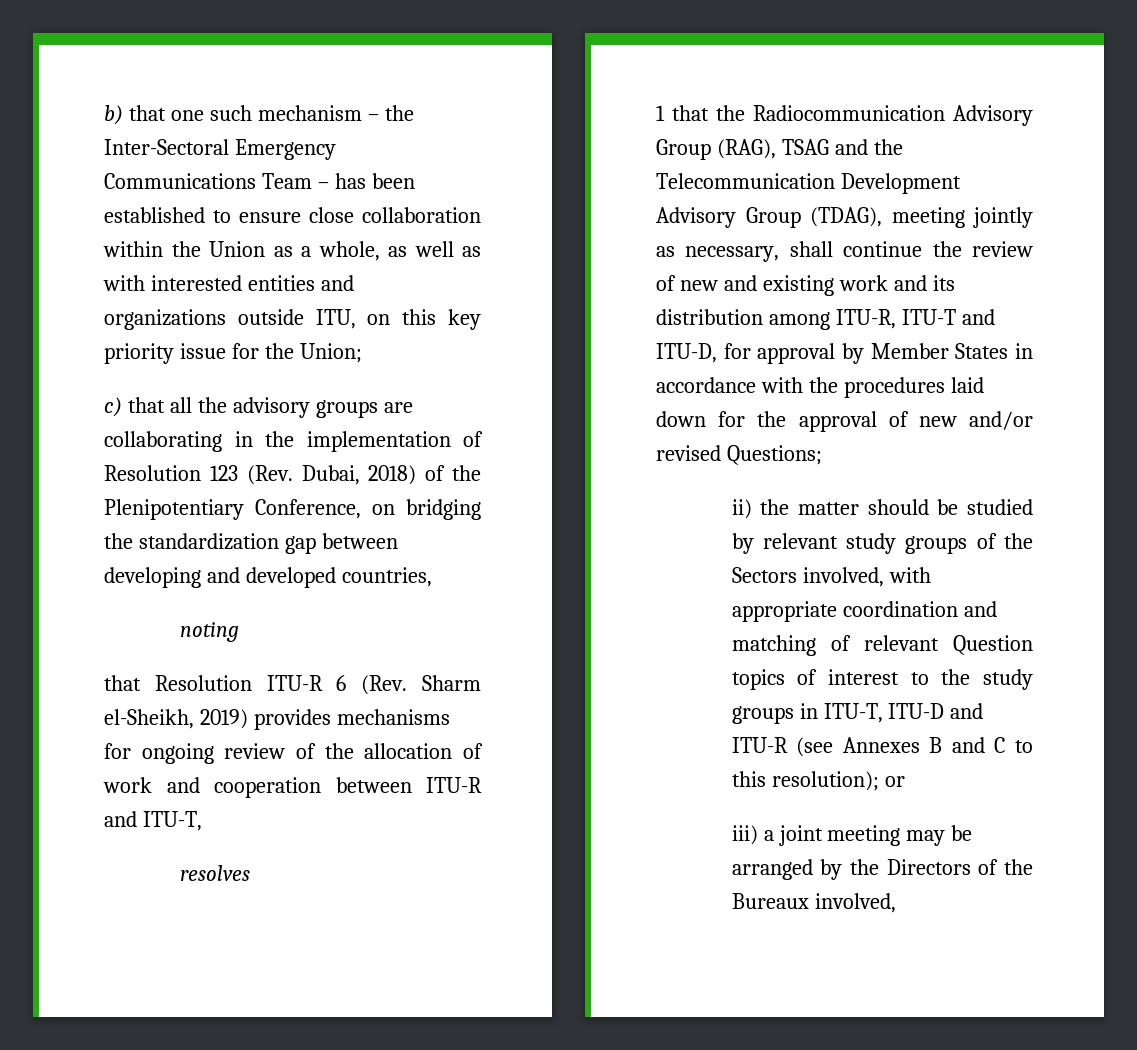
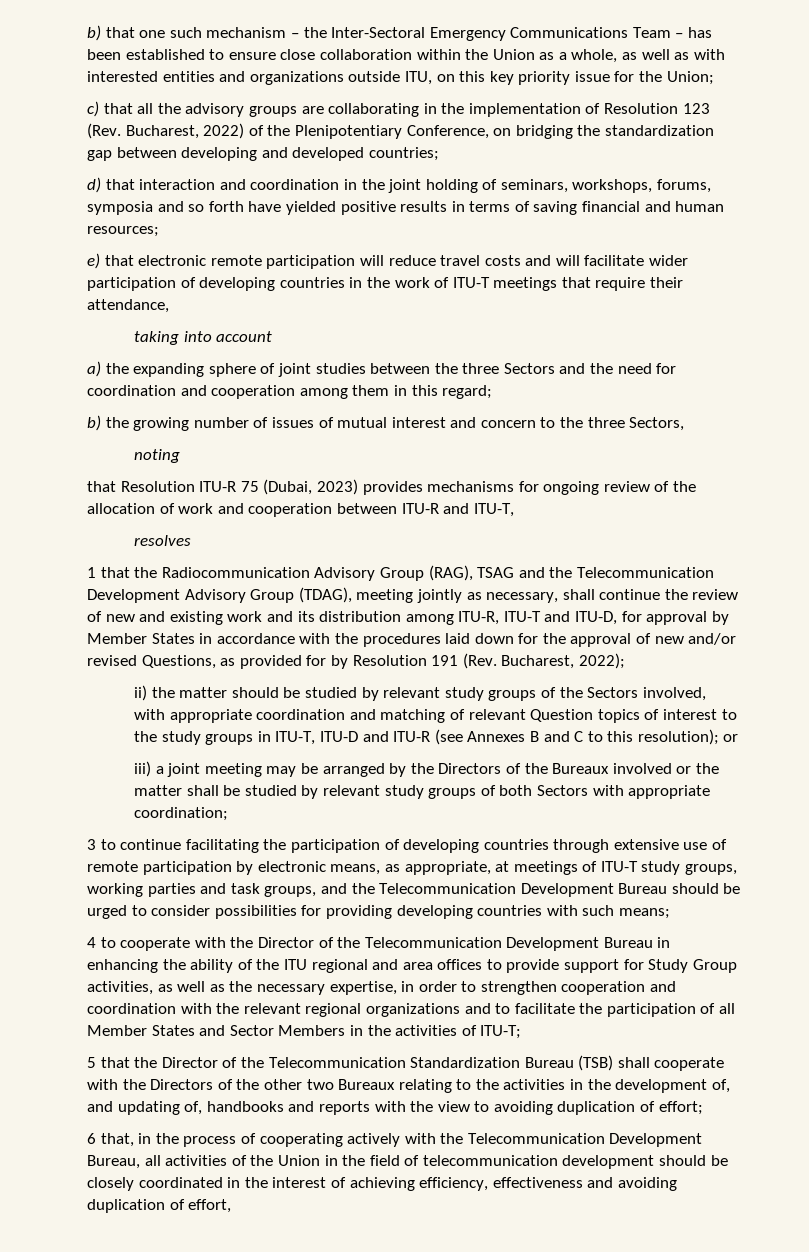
- c) that all the advisory groups are collaborating in the implementation of Resolution 123 (Rev. Dubai, 2018) of the Plenipotentiary Conference, on bridging the standardization gap between developing and developed countries,
+ c) that all the advisory groups are collaborating in the implementation of Resolution 123 (Rev. Bucharest, 2022) of the Plenipotentiary Conference, on bridging the standardization gap between developing and developed countries;
+ d) that interaction and coordination in the joint holding of seminars, workshops, forums, symposia and so forth have yielded positive results in terms of saving financial and human resources;
+ e) that electronic remote participation will reduce travel costs and will facilitate wider participation of developing countries in the work of ITU-T meetings that require their attendance,
+ taking into account
+ a) the expanding sphere of joint studies between the three Sectors and the need for coordination and cooperation among them in this regard;
+ b) the growing number of issues of mutual interest and concern to the three Sectors,
- that Resolution ITU-R 6 (Rev. Sharm el-Sheikh, 2019) provides mechanisms for ongoing review of the allocation of work and cooperation between ITU-R and ITU-T,
+ that Resolution ITU-R 75 (Dubai, 2023) provides mechanisms for ongoing review of the allocation of work and cooperation between ITU-R and ITU-T,
- 1 that the Radiocommunication Advisory Group (RAG), TSAG and the Telecommunication Development Advisory Group (TDAG), meeting jointly as necessary, shall continue the review of new and existing work and its distribution among ITU-R, ITU-T and ITU-D, for approval by Member States in accordance with the procedures laid down for the approval of new and/or revised Questions;
+ 1 that the Radiocommunication Advisory Group (RAG), TSAG and the Telecommunication Development Advisory Group (TDAG), meeting jointly as necessary, shall continue the review of new and existing work and its distribution among ITU-R, ITU-T and ITU-D, for approval by Member States in accordance with the procedures laid down for the approval of new and/or revised Questions, as provided for by Resolution 191 (Rev. Bucharest, 2022);
- iii) a joint meeting may be arranged by the Directors of the Bureaux involved,
+ iii) a joint meeting may be arranged by the Directors of the Bureaux involved or the matter shall be studied by relevant study groups of both Sectors with appropriate coordination;
+ 3 to continue facilitating the participation of developing countries through extensive use of remote participation by electronic means, as appropriate, at meetings of ITU-T study groups, working parties and task groups, and the Telecommunication Development Bureau should be urged to consider possibilities for providing developing countries with such means;
+ 4 to cooperate with the Director of the Telecommunication Development Bureau in enhancing the ability of the ITU regional and area offices to provide support for Study Group activities, as well as the necessary expertise, in order to strengthen cooperation and coordination with the relevant regional organizations and to facilitate the participation of all Member States and Sector Members in the activities of ITU-T;
+ 5 that the Director of the Telecommunication Standardization Bureau (TSB) shall cooperate with the Directors of the other two Bureaux relating to the activities in the development of, and updating of, handbooks and reports with the view to avoiding duplication of effort;
+ 6 that, in the process of cooperating actively with the Telecommunication Development Bureau, all activities of the Union in the field of telecommunication development should be closely coordinated in the interest of achieving efficiency, effectiveness and avoiding duplication of effort,

